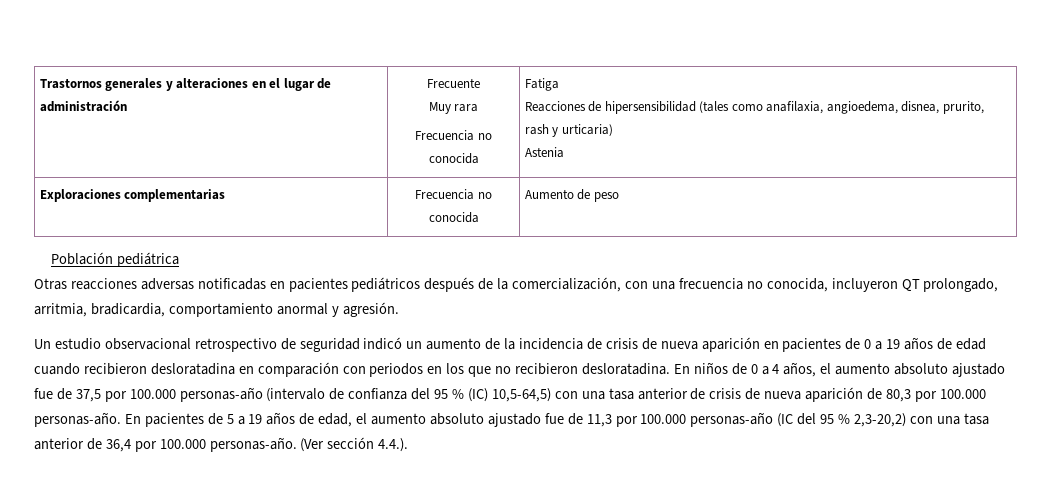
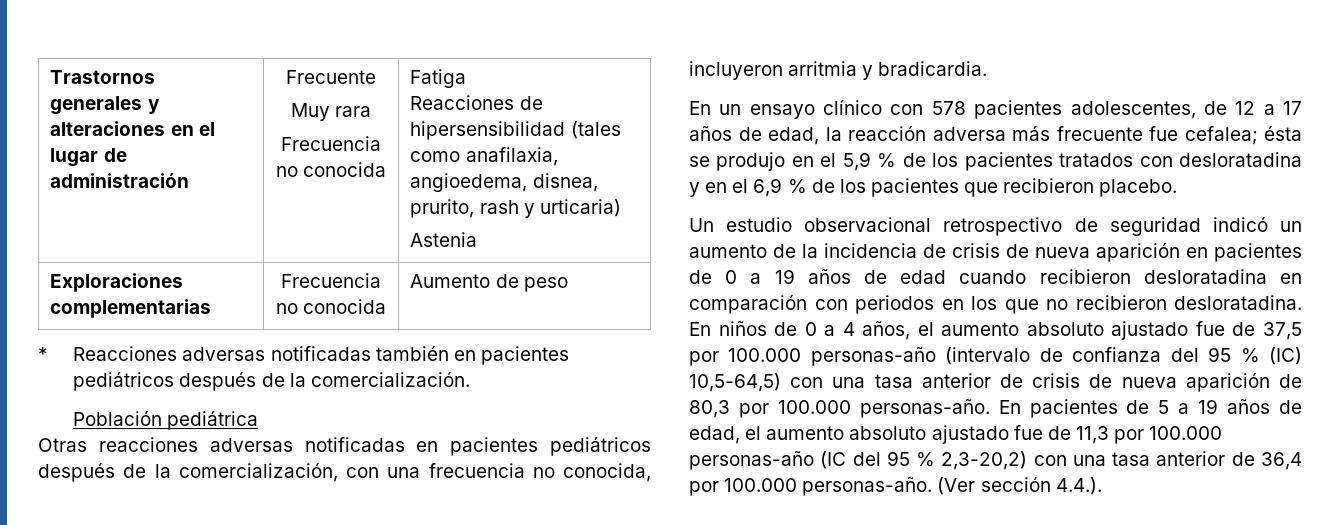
+ * Reacciones adversas notificadas también en pacientes pediátricos después de la comercialización.
- Otras reacciones adversas notificadas en pacientes pediátricos después de la comercialización, con una frecuencia no conocida, incluyeron QT prolongado, arritmia, bradicardia, comportamiento anormal y agresión.
+ Otras reacciones adversas notificadas en pacientes pediátricos después de la comercialización, con una frecuencia no conocida, incluyeron arritmia y bradicardia.
+ En un ensayo clínico con 578 pacientes adolescentes, de 12 a 17 años de edad, la reacción adversa más frecuente fue cefalea; ésta se produjo en el 5,9 % de los pacientes tratados con desloratadina y en el 6,9 % de los pacientes que recibieron placebo.

